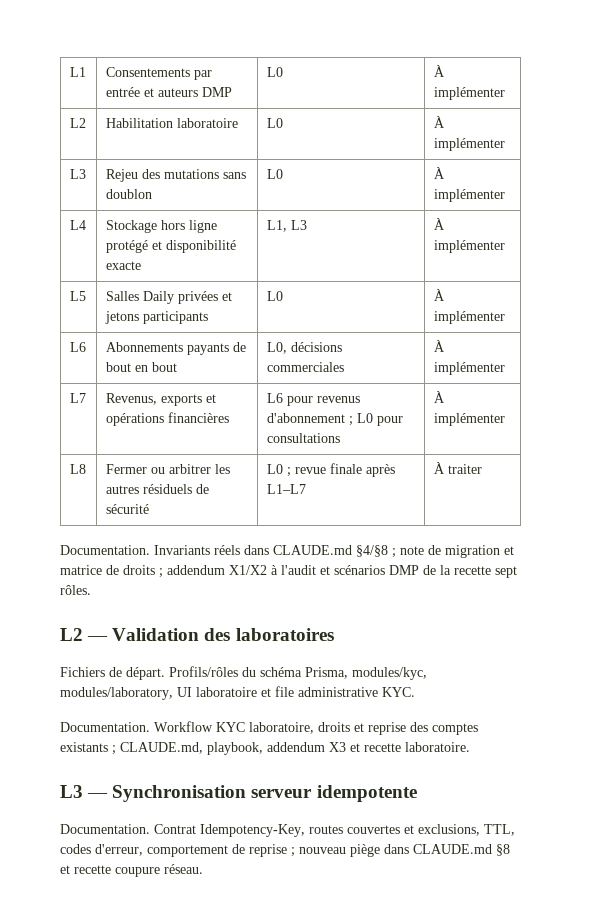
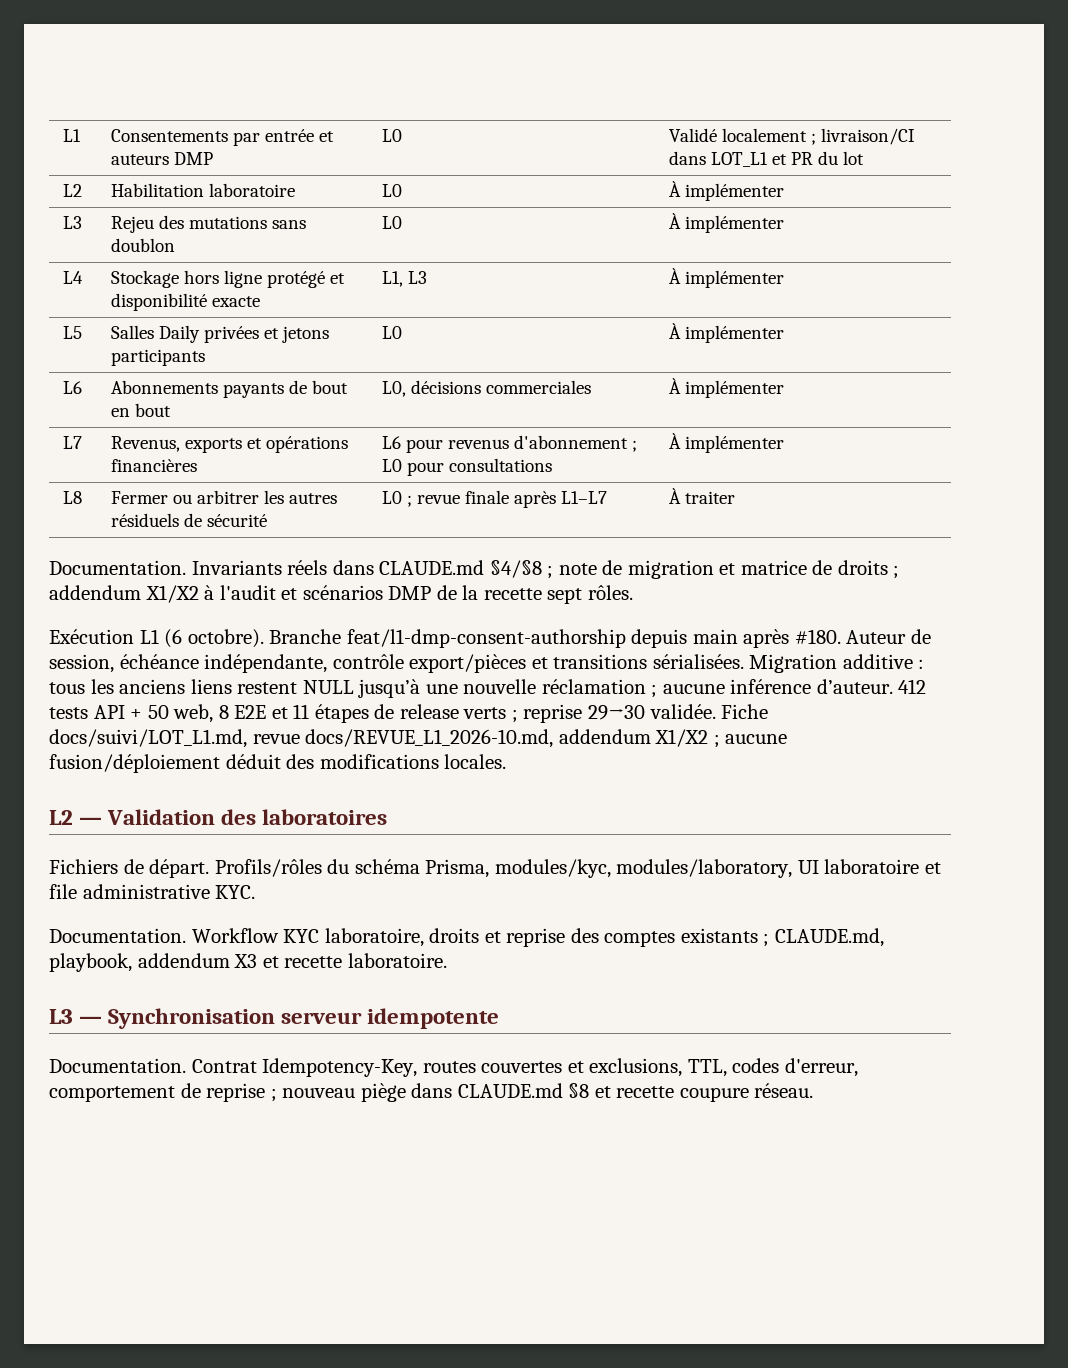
- L1 | Consentements par entrée et auteurs DMP | L0 | À implémenter
+ L1 | Consentements par entrée et auteurs DMP | L0 | Validé localement ; livraison/CI dans LOT_L1 et PR du lot
+ Exécution L1 (6 octobre). Branche feat/l1-dmp-consent-authorship depuis main après #180. Auteur de session, échéance indépendante, contrôle export/pièces et transitions sérialisées. Migration additive : tous les anciens liens restent NULL jusqu’à une nouvelle réclamation ; aucune inférence d’auteur. 412 tests API + 50 web, 8 E2E et 11 étapes de release verts ; reprise 29→30 validée. Fiche docs/suivi/LOT_L1.md, revue docs/REVUE_L1_2026-10.md, addendum X1/X2 ; aucune fusion/déploiement déduit des modifications locales.

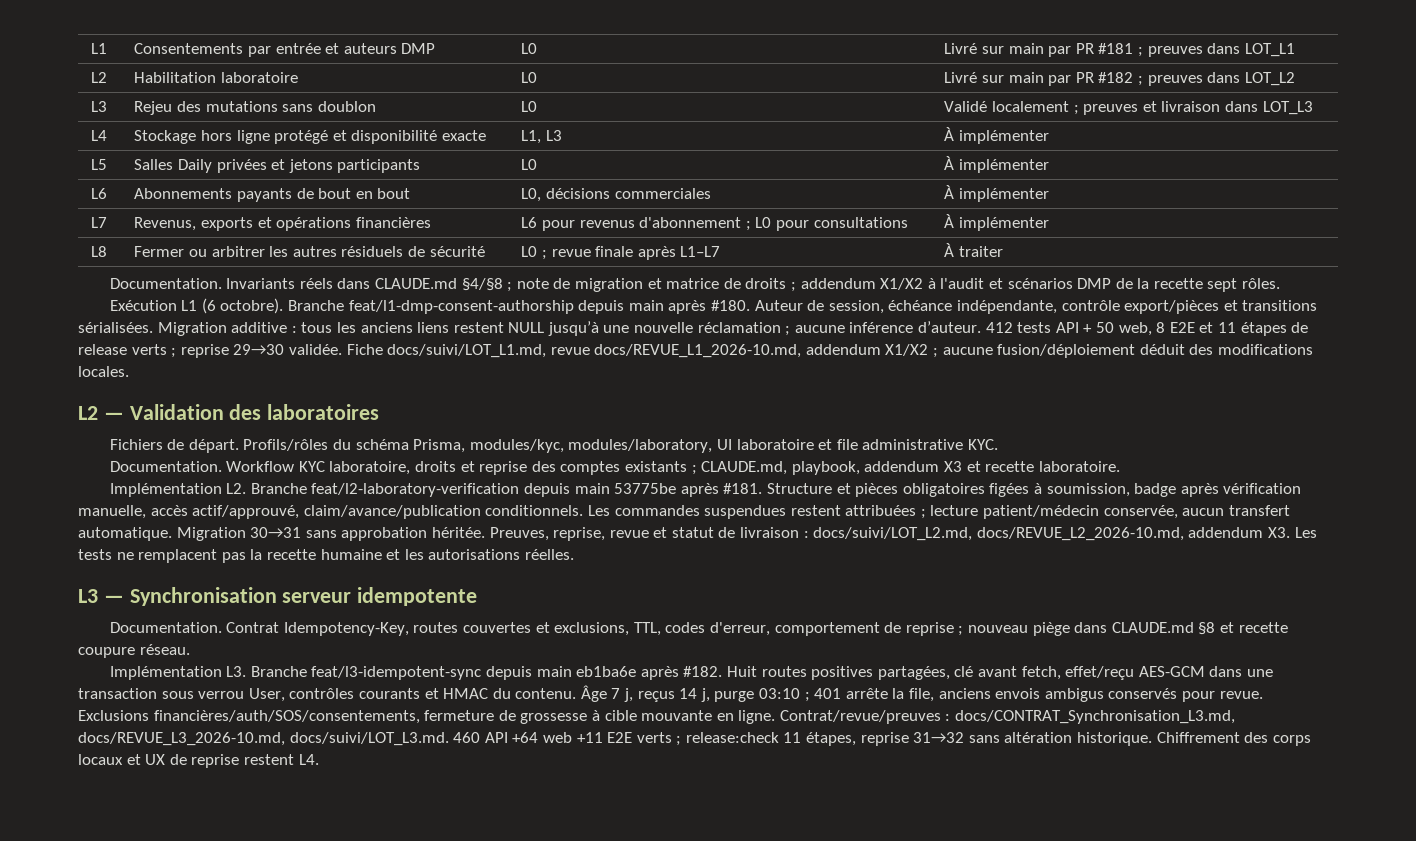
- L1 | Consentements par entrée et auteurs DMP | L0 | Validé localement ; livraison/CI dans LOT_L1 et PR du lot
- L2 | Habilitation laboratoire | L0 | À implémenter
+ L1 | Consentements par entrée et auteurs DMP | L0 | Livré sur main par PR #181 ; preuves dans LOT_L1
+ L2 | Habilitation laboratoire | L0 | Livré sur main par PR #182 ; preuves dans LOT_L2
- L3 | Rejeu des mutations sans doublon | L0 | À implémenter
+ L3 | Rejeu des mutations sans doublon | L0 | Validé localement ; preuves et livraison dans LOT_L3
+ Implémentation L2. Branche feat/l2-laboratory-verification depuis main 53775be après #181. Structure et pièces obligatoires figées à soumission, badge après vérification manuelle, accès actif/approuvé, claim/avance/publication conditionnels. Les commandes suspendues restent attribuées ; lecture patient/médecin conservée, aucun transfert automatique. Migration 30→31 sans approbation héritée. Preuves, reprise, revue et statut de livraison : docs/suivi/LOT_L2.md, docs/REVUE_L2_2026-10.md, addendum X3. Les tests ne remplacent pas la recette humaine et les autorisations réelles.
+ Implémentation L3. Branche feat/l3-idempotent-sync depuis main eb1ba6e après #182. Huit routes positives partagées, clé avant fetch, effet/reçu AES-GCM dans une transaction sous verrou User, contrôles courants et HMAC du contenu. Âge 7 j, reçus 14 j, purge 03:10 ; 401 arrête la file, anciens envois ambigus conservés pour revue. Exclusions financières/auth/SOS/consentements, fermeture de grossesse à cible mouvante en ligne. Contrat/revue/preuves : docs/CONTRAT_Synchronisation_L3.md, docs/REVUE_L3_2026-10.md, docs/suivi/LOT_L3.md. 460 API +64 web +11 E2E verts ; release:check 11 étapes, reprise 31→32 sans altération historique. Chiffrement des corps locaux et UX de reprise restent L4.

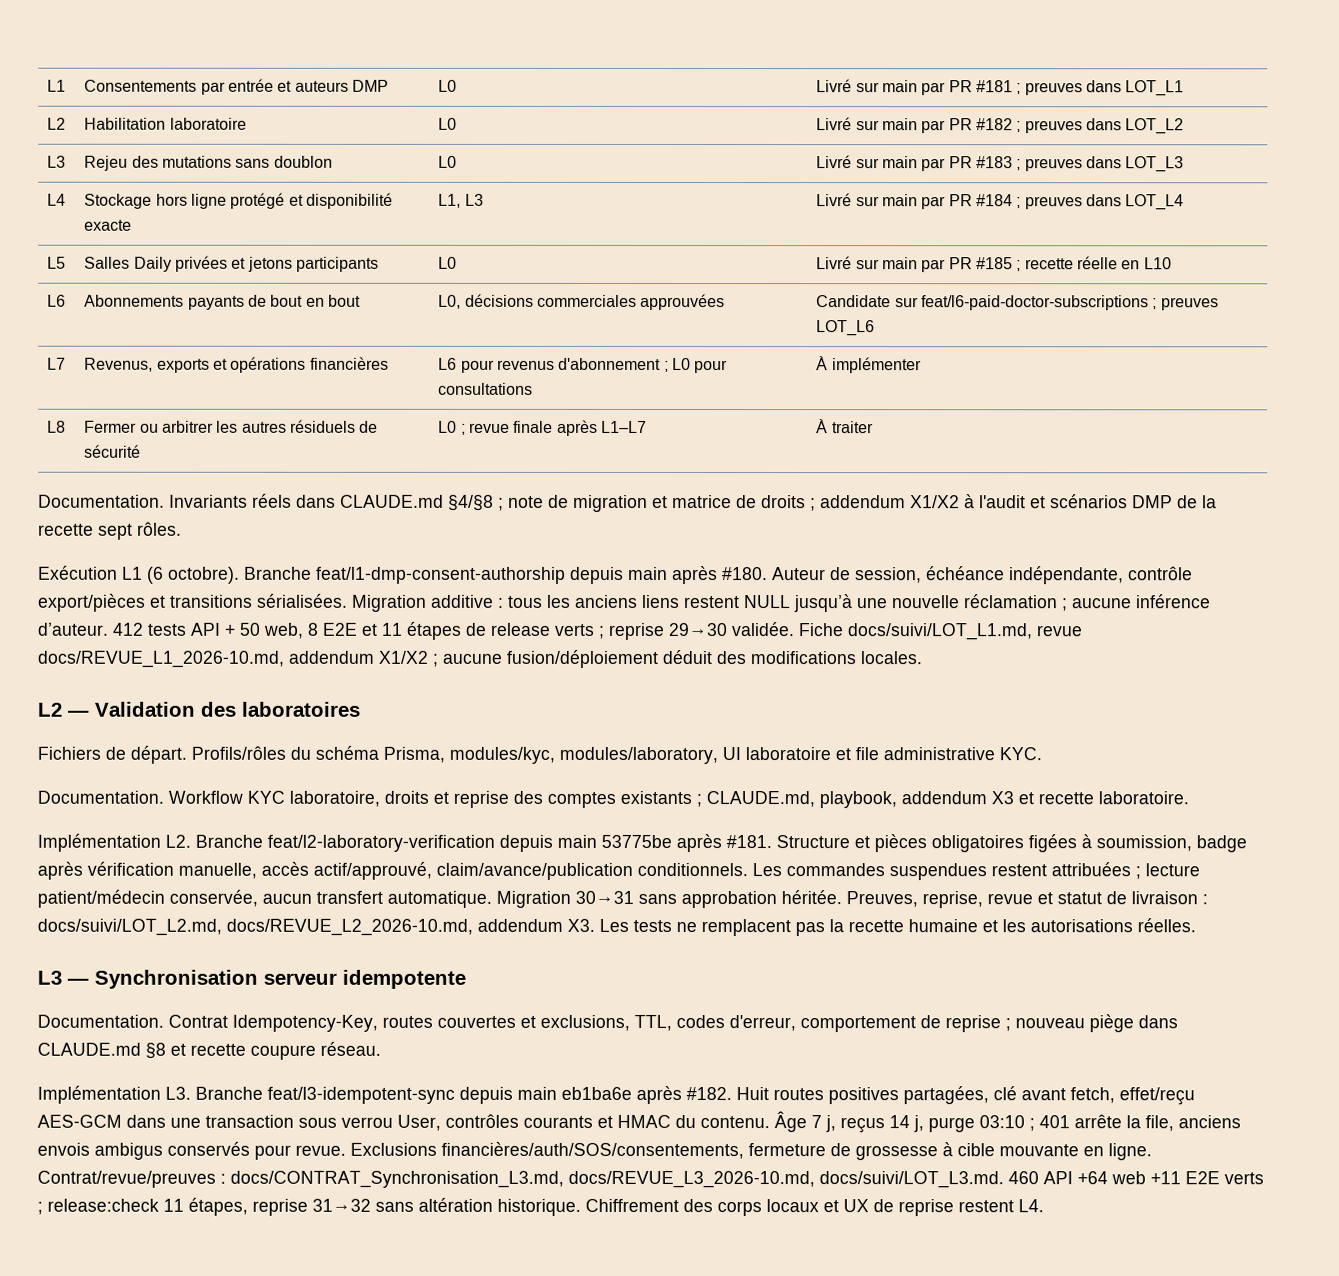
- L3 | Rejeu des mutations sans doublon | L0 | Validé localement ; preuves et livraison dans LOT_L3
+ L3 | Rejeu des mutations sans doublon | L0 | Livré sur main par PR #183 ; preuves dans LOT_L3
- L4 | Stockage hors ligne protégé et disponibilité exacte | L1, L3 | À implémenter
+ L4 | Stockage hors ligne protégé et disponibilité exacte | L1, L3 | Livré sur main par PR #184 ; preuves dans LOT_L4
- L5 | Salles Daily privées et jetons participants | L0 | À implémenter
+ L5 | Salles Daily privées et jetons participants | L0 | Livré sur main par PR #185 ; recette réelle en L10
- L6 | Abonnements payants de bout en bout | L0, décisions commerciales | À implémenter
+ L6 | Abonnements payants de bout en bout | L0, décisions commerciales approuvées | Candidate sur feat/l6-paid-doctor-subscriptions ; preuves LOT_L6

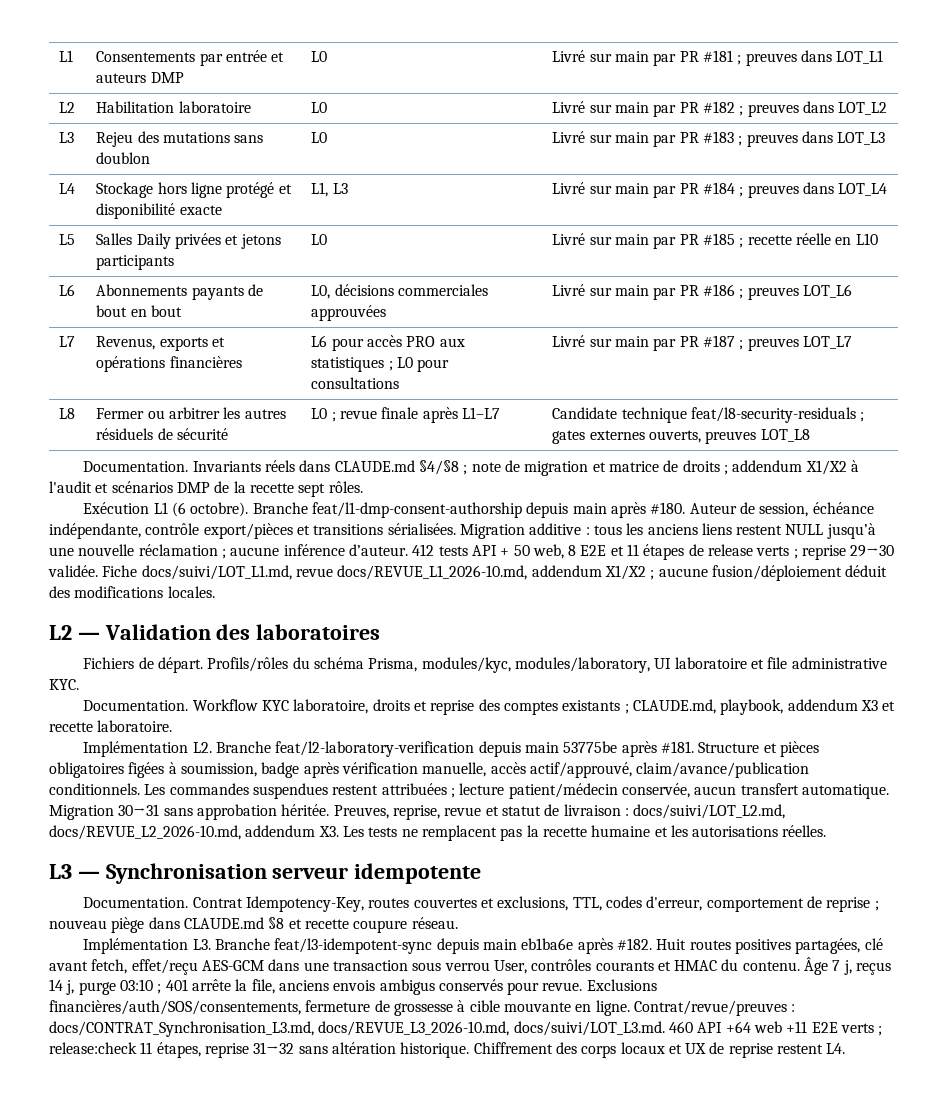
- L6 | Abonnements payants de bout en bout | L0, décisions commerciales approuvées | Candidate sur feat/l6-paid-doctor-subscriptions ; preuves LOT_L6
+ L6 | Abonnements payants de bout en bout | L0, décisions commerciales approuvées | Livré sur main par PR #186 ; preuves LOT_L6
- L7 | Revenus, exports et opérations financières | L6 pour revenus d'abonnement ; L0 pour consultations | À implémenter
+ L7 | Revenus, exports et opérations financières | L6 pour accès PRO aux statistiques ; L0 pour consultations | Livré sur main par PR #187 ; preuves LOT_L7
- L8 | Fermer ou arbitrer les autres résiduels de sécurité | L0 ; revue finale après L1–L7 | À traiter
+ L8 | Fermer ou arbitrer les autres résiduels de sécurité | L0 ; revue finale après L1–L7 | Candidate technique feat/l8-security-residuals ; gates externes ouverts, preuves LOT_L8

